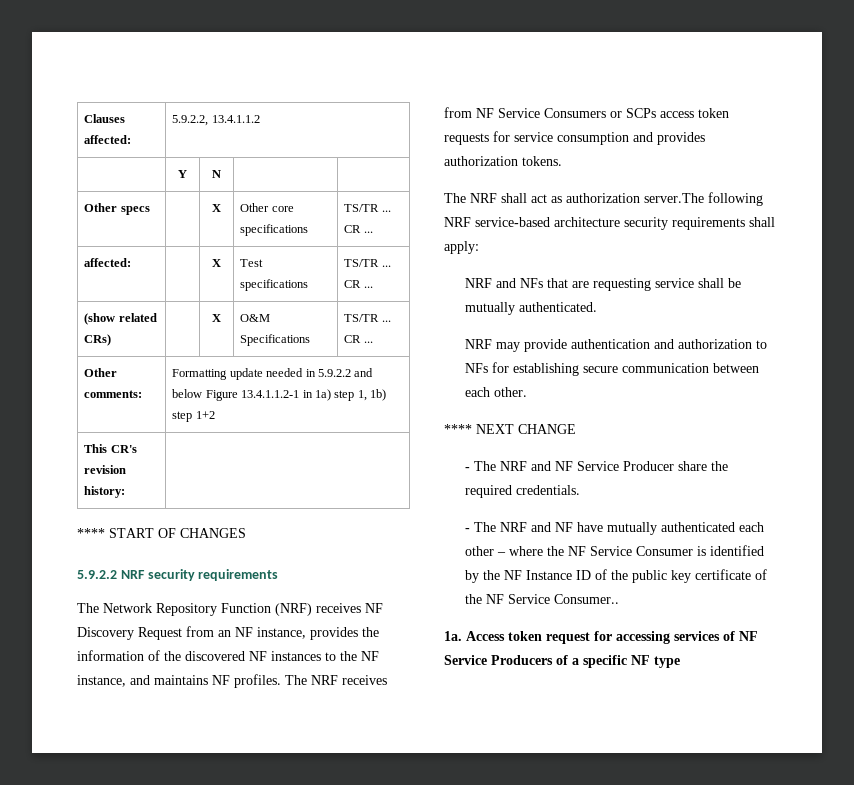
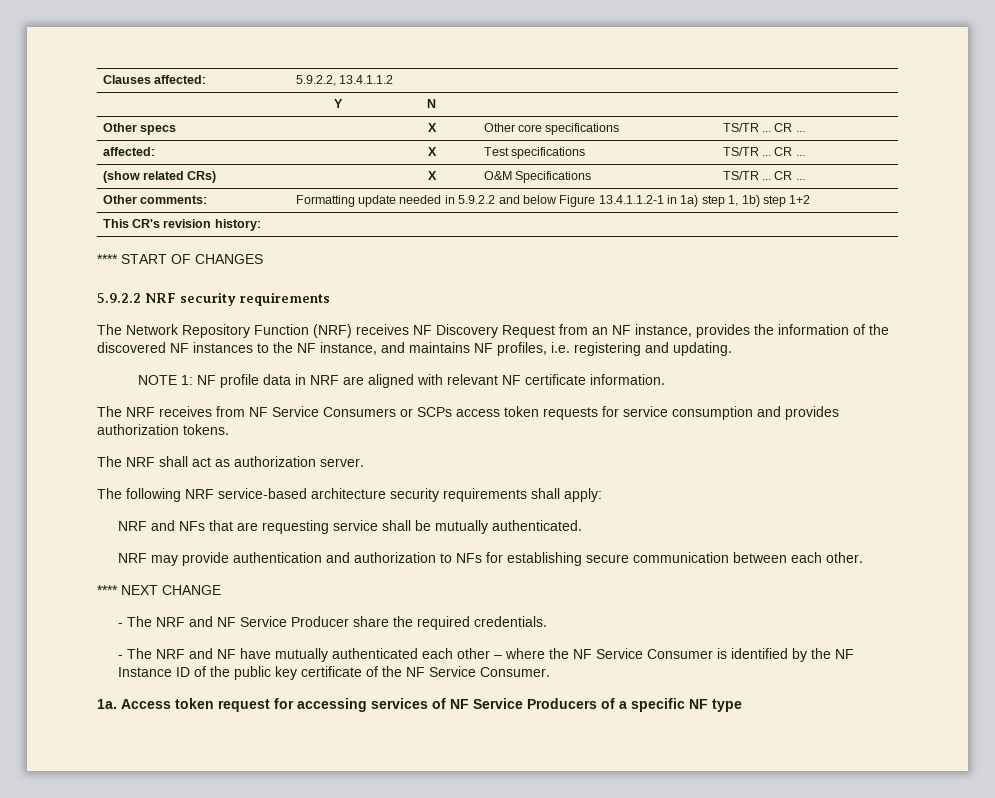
- The Network Repository Function (NRF) receives NF Discovery Request from an NF instance, provides the information of the discovered NF instances to the NF instance, and maintains NF profiles. The NRF receives from NF Service Consumers or SCPs access token requests for service consumption and provides authorization tokens.
+ The Network Repository Function (NRF) receives NF Discovery Request from an NF instance, provides the information of the discovered NF instances to the NF instance, and maintains NF profiles, i.e. registering and updating.
+ NOTE 1: NF profile data in NRF are aligned with relevant NF certificate information.
+ The NRF receives from NF Service Consumers or SCPs access token requests for service consumption and provides authorization tokens.
- The NRF shall act as authorization server.The following NRF service-based architecture security requirements shall apply:
+ The NRF shall act as authorization server.
+ The following NRF service-based architecture security requirements shall apply:
- - The NRF and NF have mutually authenticated each other – where the NF Service Consumer is identified by the NF Instance ID of the public key certificate of the NF Service Consumer..
+ - The NRF and NF have mutually authenticated each other – where the NF Service Consumer is identified by the NF Instance ID of the public key certificate of the NF Service Consumer.

